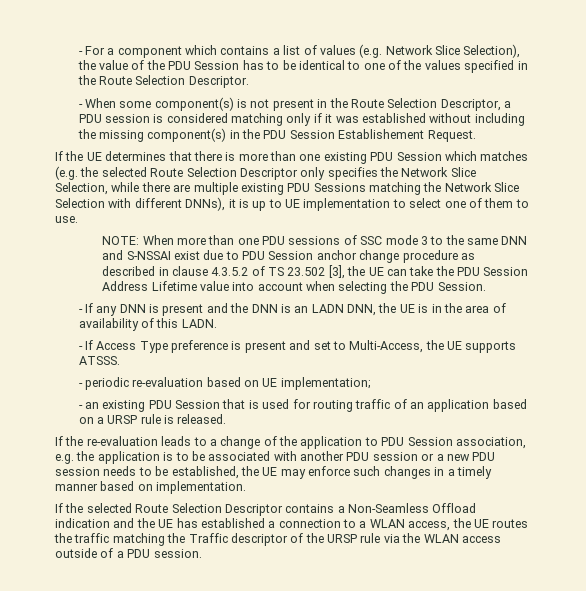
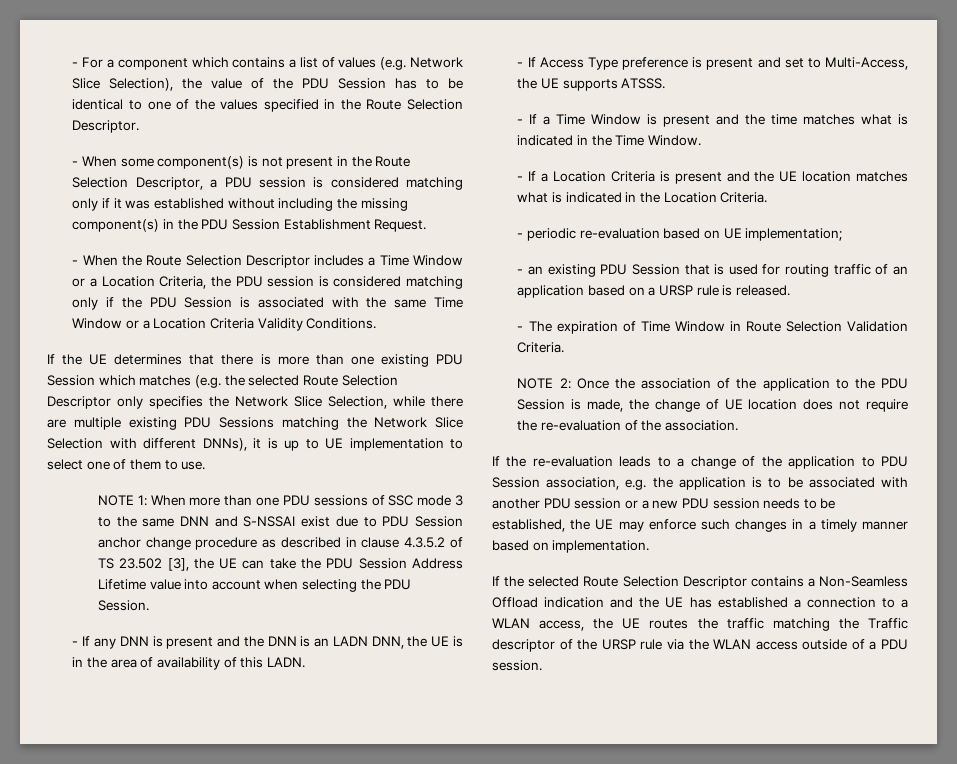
- - When some component(s) is not present in the Route Selection Descriptor, a PDU session is considered matching only if it was established without including the missing component(s) in the PDU Session Establishement Request.
+ - When some component(s) is not present in the Route Selection Descriptor, a PDU session is considered matching only if it was established without including the missing component(s) in the PDU Session Establishment Request.
+ - When the Route Selection Descriptor includes a Time Window or a Location Criteria, the PDU session is considered matching only if the PDU Session is associated with the same Time Window or a Location Criteria Validity Conditions.
- NOTE: When more than one PDU sessions of SSC mode 3 to the same DNN and S-NSSAI exist due to PDU Session anchor change procedure as described in clause 4.3.5.2 of TS 23.502 [3], the UE can take the PDU Session Address Lifetime value into account when selecting the PDU Session.
+ NOTE 1: When more than one PDU sessions of SSC mode 3 to the same DNN and S-NSSAI exist due to PDU Session anchor change procedure as described in clause 4.3.5.2 of TS 23.502 [3], the UE can take the PDU Session Address Lifetime value into account when selecting the PDU Session.
+ - If a Time Window is present and the time matches what is indicated in the Time Window.
+ - If a Location Criteria is present and the UE location matches what is indicated in the Location Criteria.
+ - The expiration of Time Window in Route Selection Validation Criteria.
+ NOTE 2: Once the association of the application to the PDU Session is made, the change of UE location does not require the re-evaluation of the association.

